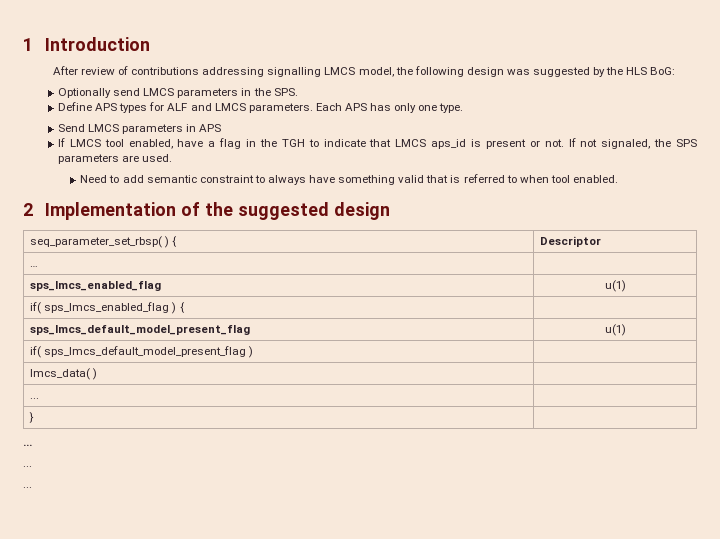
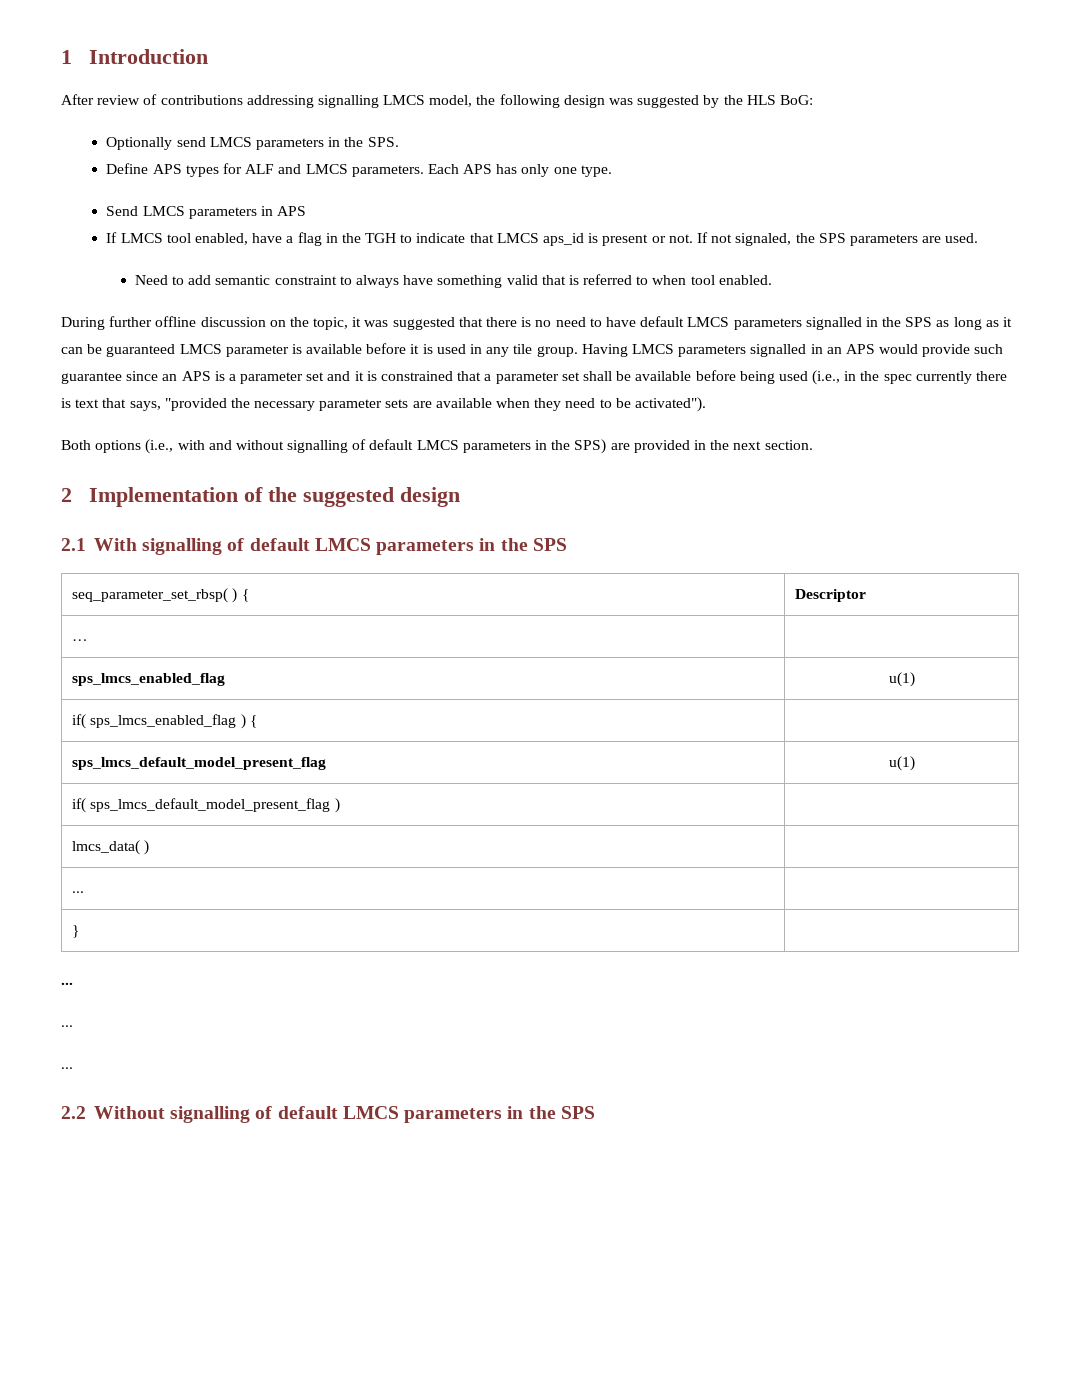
+ During further offline discussion on the topic, it was suggested that there is no need to have default LMCS parameters signalled in the SPS as long as it can be guaranteed LMCS parameter is available before it is used in any tile group. Having LMCS parameters signalled in an APS would provide such guarantee since an APS is a parameter set and it is constrained that a parameter set shall be available before being used (i.e., in the spec currently there is text that says, "provided the necessary parameter sets are available when they need to be activated").
+ Both options (i.e., with and without signalling of default LMCS parameters in the SPS) are provided in the next section.
+ 2.1 With signalling of default LMCS parameters in the SPS
+ 2.2 Without signalling of default LMCS parameters in the SPS

